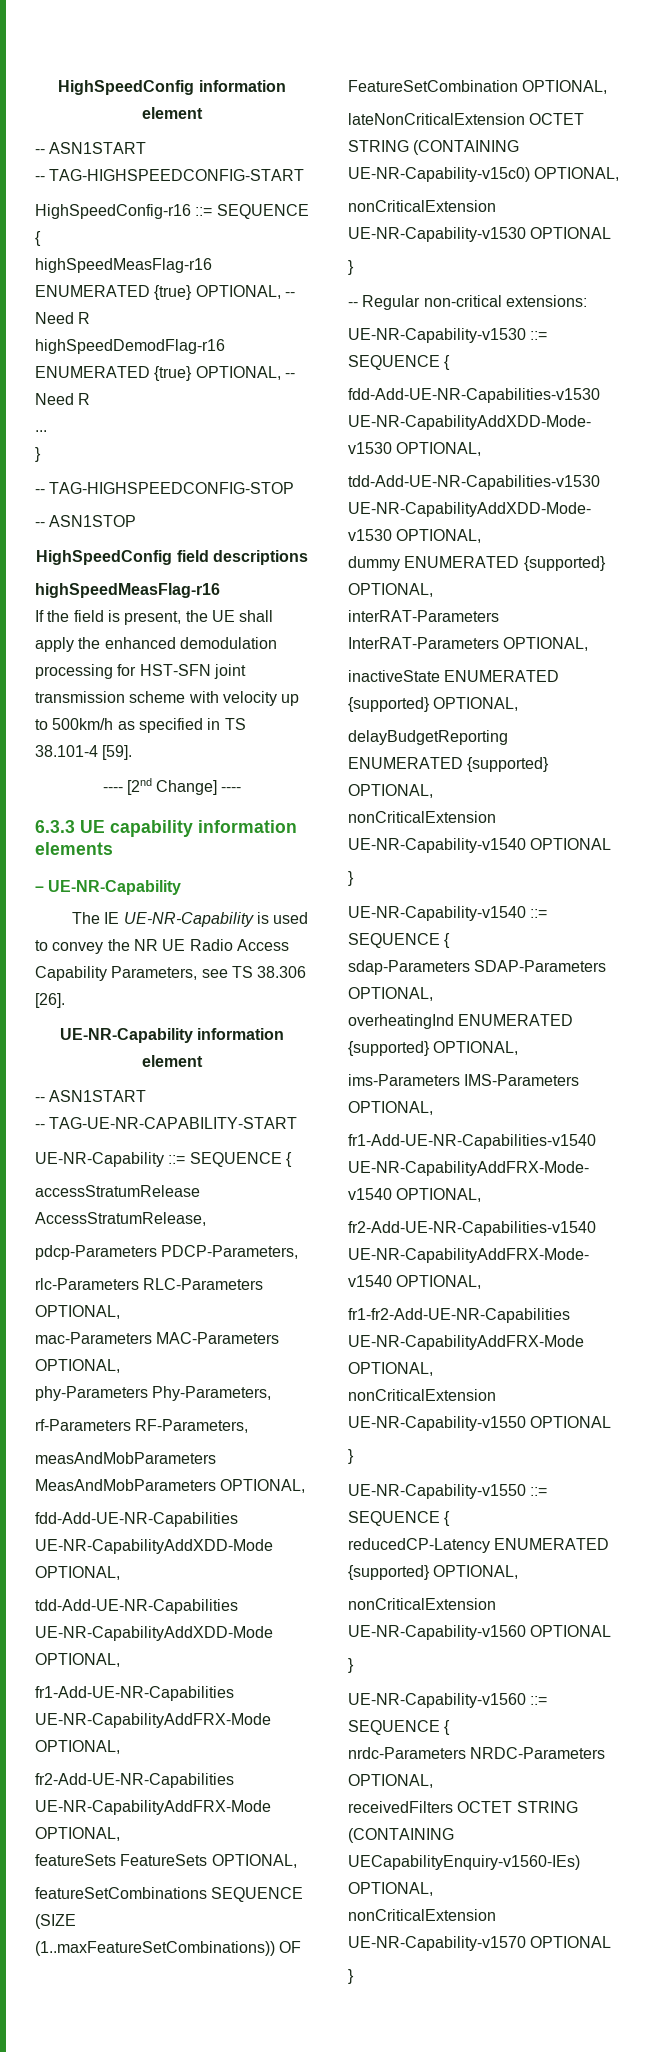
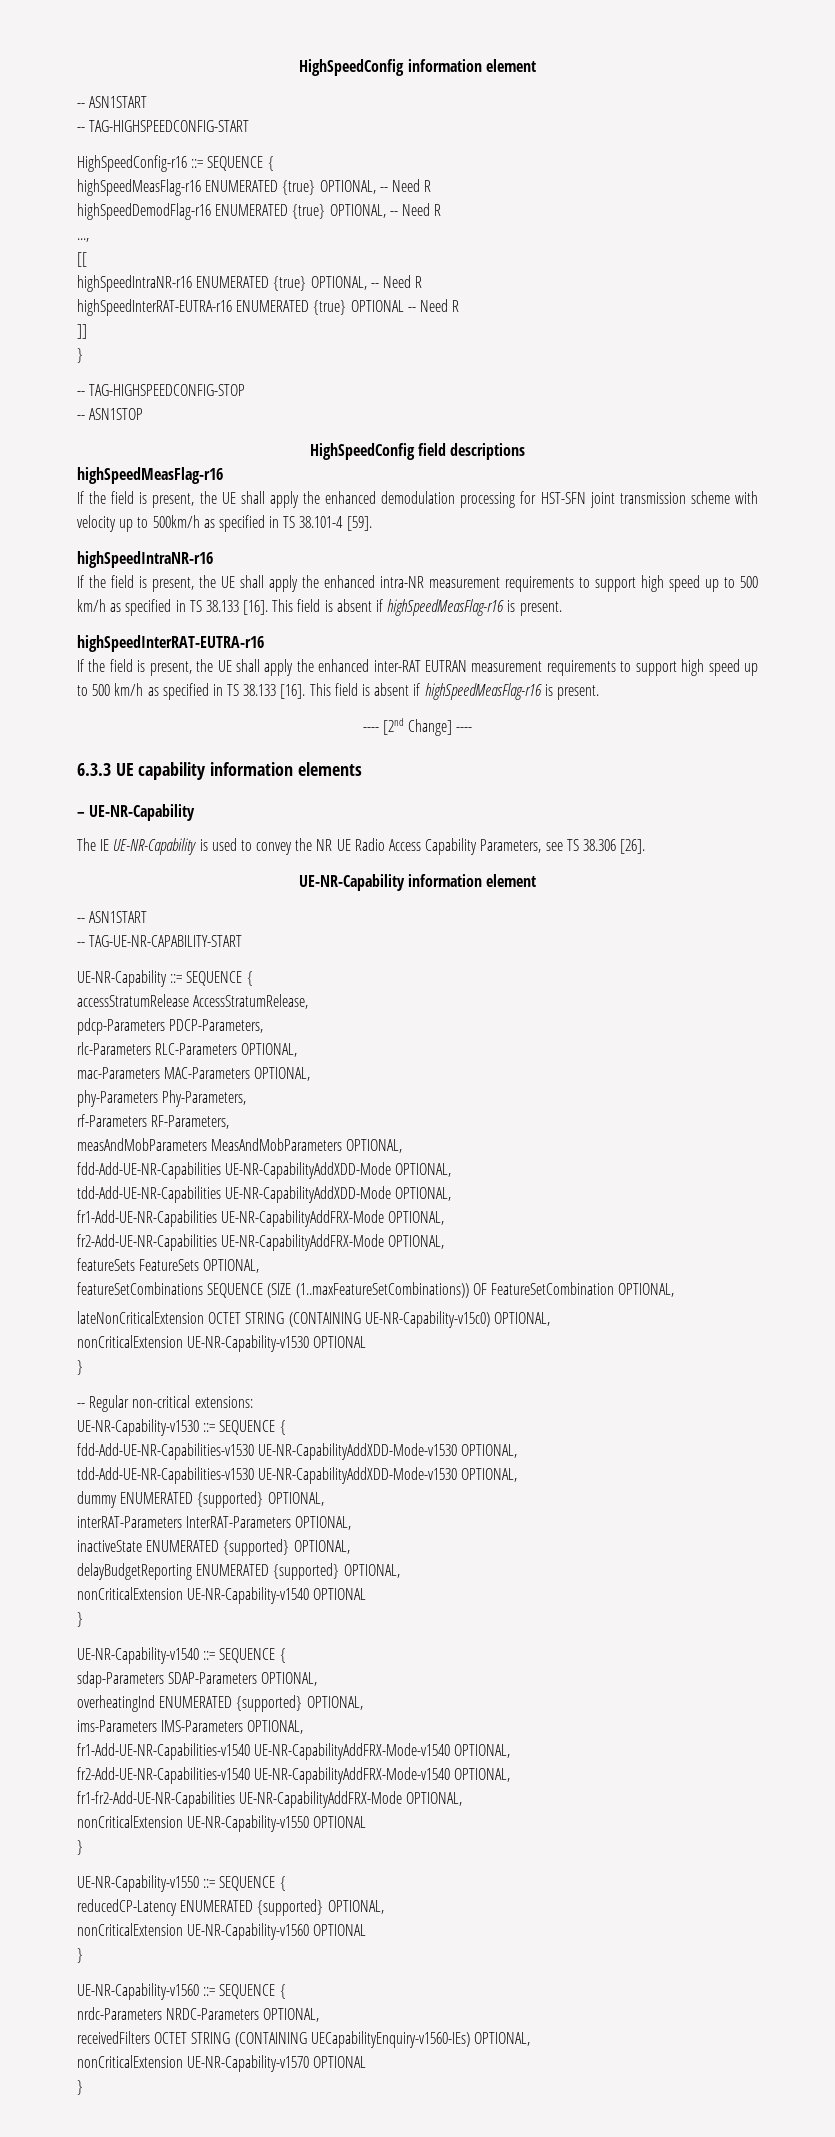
- ...
+ ...,
+ [[
+ highSpeedIntraNR-r16 ENUMERATED {true} OPTIONAL, -- Need R
+ highSpeedInterRAT-EUTRA-r16 ENUMERATED {true} OPTIONAL -- Need R
+ ]]
  If the field is present, the UE shall apply the enhanced demodulation processing for HST-SFN joint transmission scheme with velocity up to 500km/h as specified in TS 38.101-4 [59].
+ highSpeedIntraNR-r16
+ If the field is present, the UE shall apply the enhanced intra-NR measurement requirements to support high speed up to 500 km/h as specified in TS 38.133 [16]. This field is absent if highSpeedMeasFlag-r16 is present.
+ highSpeedInterRAT-EUTRA-r16
+ If the field is present, the UE shall apply the enhanced inter-RAT EUTRAN measurement requirements to support high speed up to 500 km/h as specified in TS 38.133 [16]. This field is absent if highSpeedMeasFlag-r16 is present.

